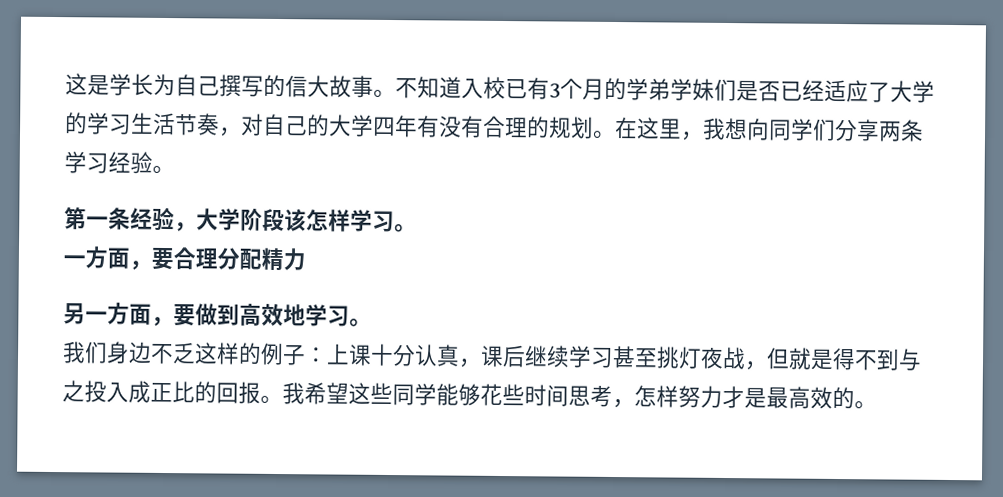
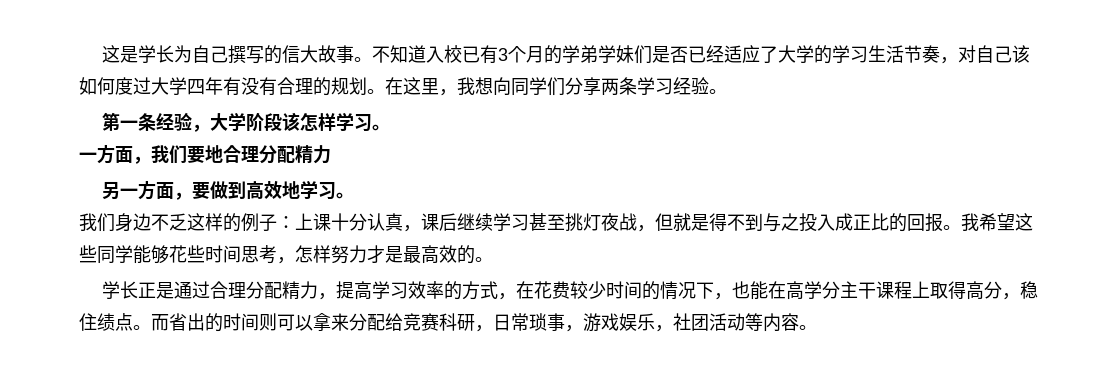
- 不知道入校已有3个月的学弟学妹们是否已经适应了大学的学习生活节奏，对自己的大学四年有没有合理的规划。
+ 不知道入校已有3个月的学弟学妹们是否已经适应了大学的学习生活节奏，对自己该如何度过大学四年有没有合理的规划。
- 一方面，要合理分配精力
+ 一方面，我们要地合理分配精力
+ 学长正是通过合理分配精力，提高学习效率的方式，在花费较少时间的情况下，也能在高学分主干课程上取得高分，稳住绩点。而省出的时间则可以拿来分配给竞赛科研，日常琐事，游戏娱乐，社团活动等内容。

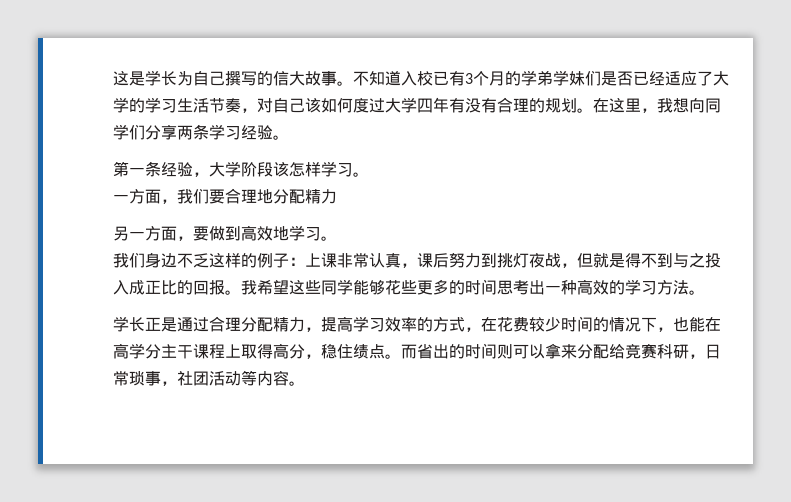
- 一方面，我们要地合理分配精力
+ 一方面，我们要合理地分配精力
- 我们身边不乏这样的例子：上课十分认真，课后继续学习甚至挑灯夜战，但就是得不到与之投入成正比的回报。
+ 我们身边不乏这样的例子：上课非常认真，课后努力到挑灯夜战，但就是得不到与之投入成正比的回报。
- 我希望这些同学能够花些时间思考，怎样努力才是最高效的。
+ 我希望这些同学能够花些更多的时间思考出一种高效的学习方法。
- 而省出的时间则可以拿来分配给竞赛科研，日常琐事，游戏娱乐，社团活动等内容。
+ 而省出的时间则可以拿来分配给竞赛科研，日常琐事，社团活动等内容。

